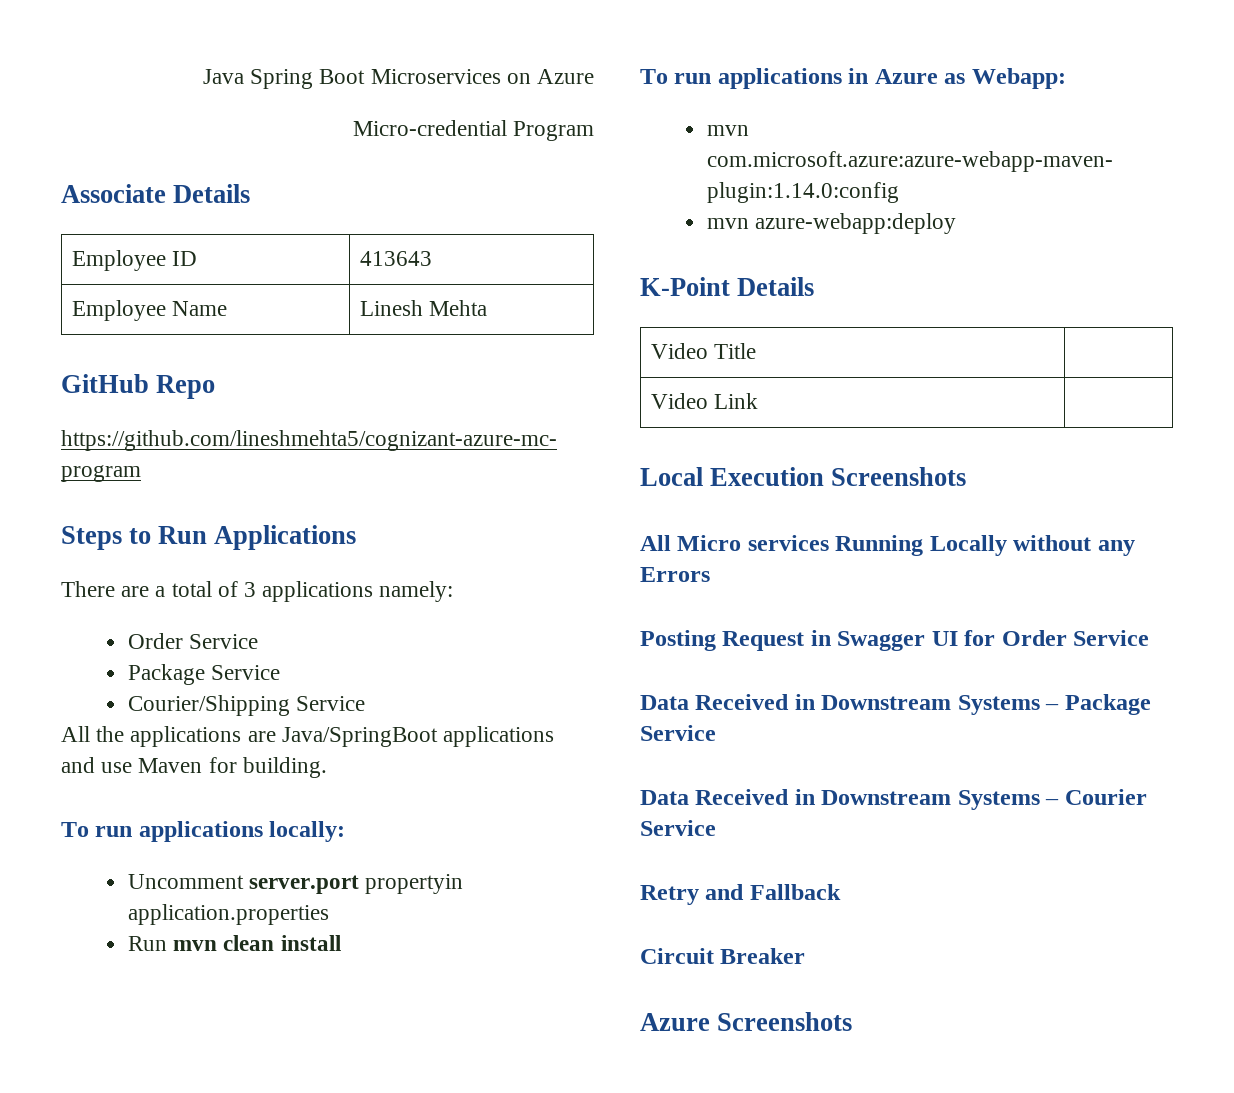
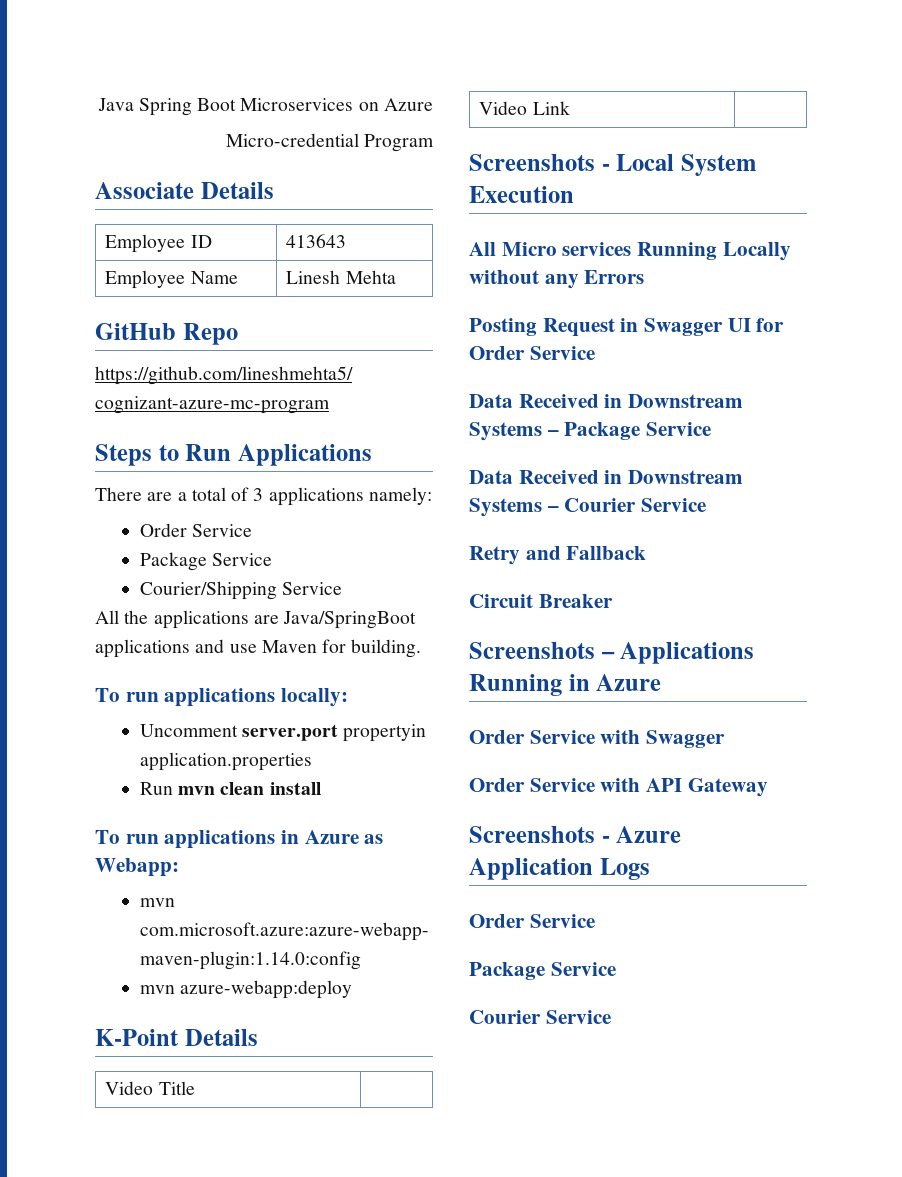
- Local Execution Screenshots
+ Screenshots - Local System Execution
- Azure Screenshots
+ Screenshots – Applications Running in Azure
+ Order Service with Swagger
+ Order Service with API Gateway
+ Screenshots - Azure Application Logs
+ Order Service
+ Package Service
+ Courier Service

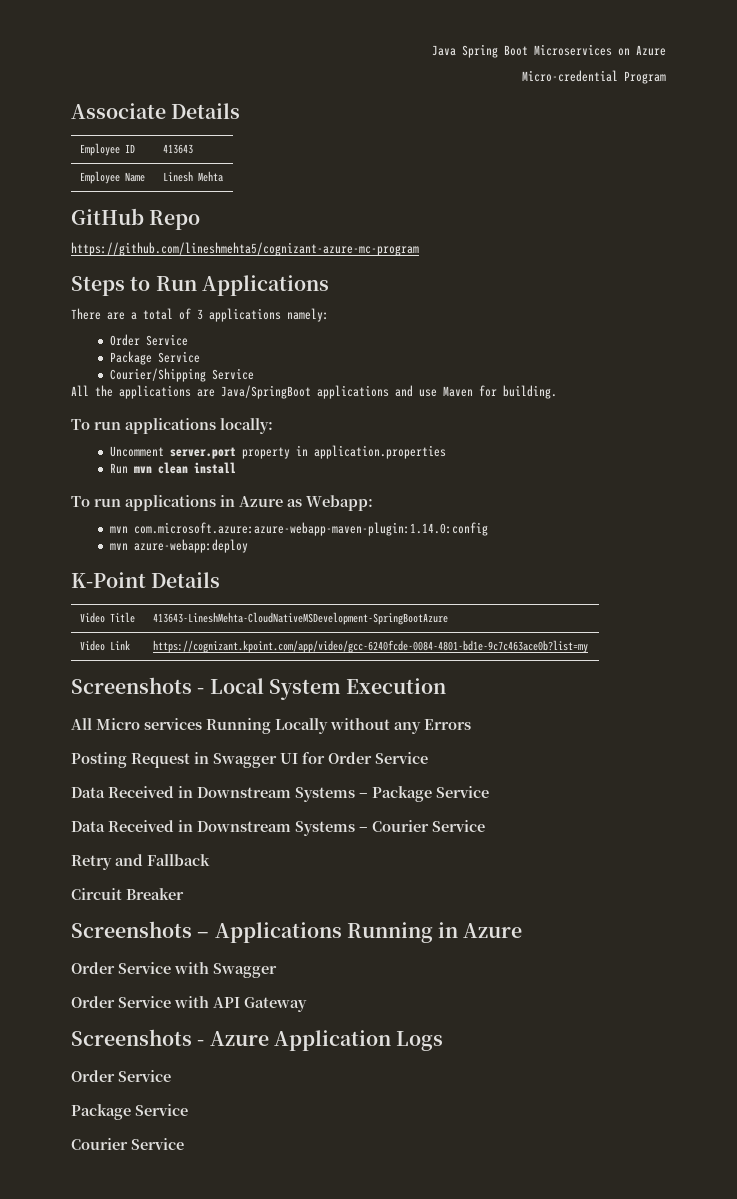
- Uncomment server.port propertyin application.properties
+ Uncomment server.port property in application.properties
- Video Title |
+ Video Title | 413643-LineshMehta-CloudNativeMSDevelopment-SpringBootAzure
- Video Link |
+ Video Link | https://cognizant.kpoint.com/app/video/gcc-6240fcde-0084-4801-bd1e-9c7c463ace0b?list=my

